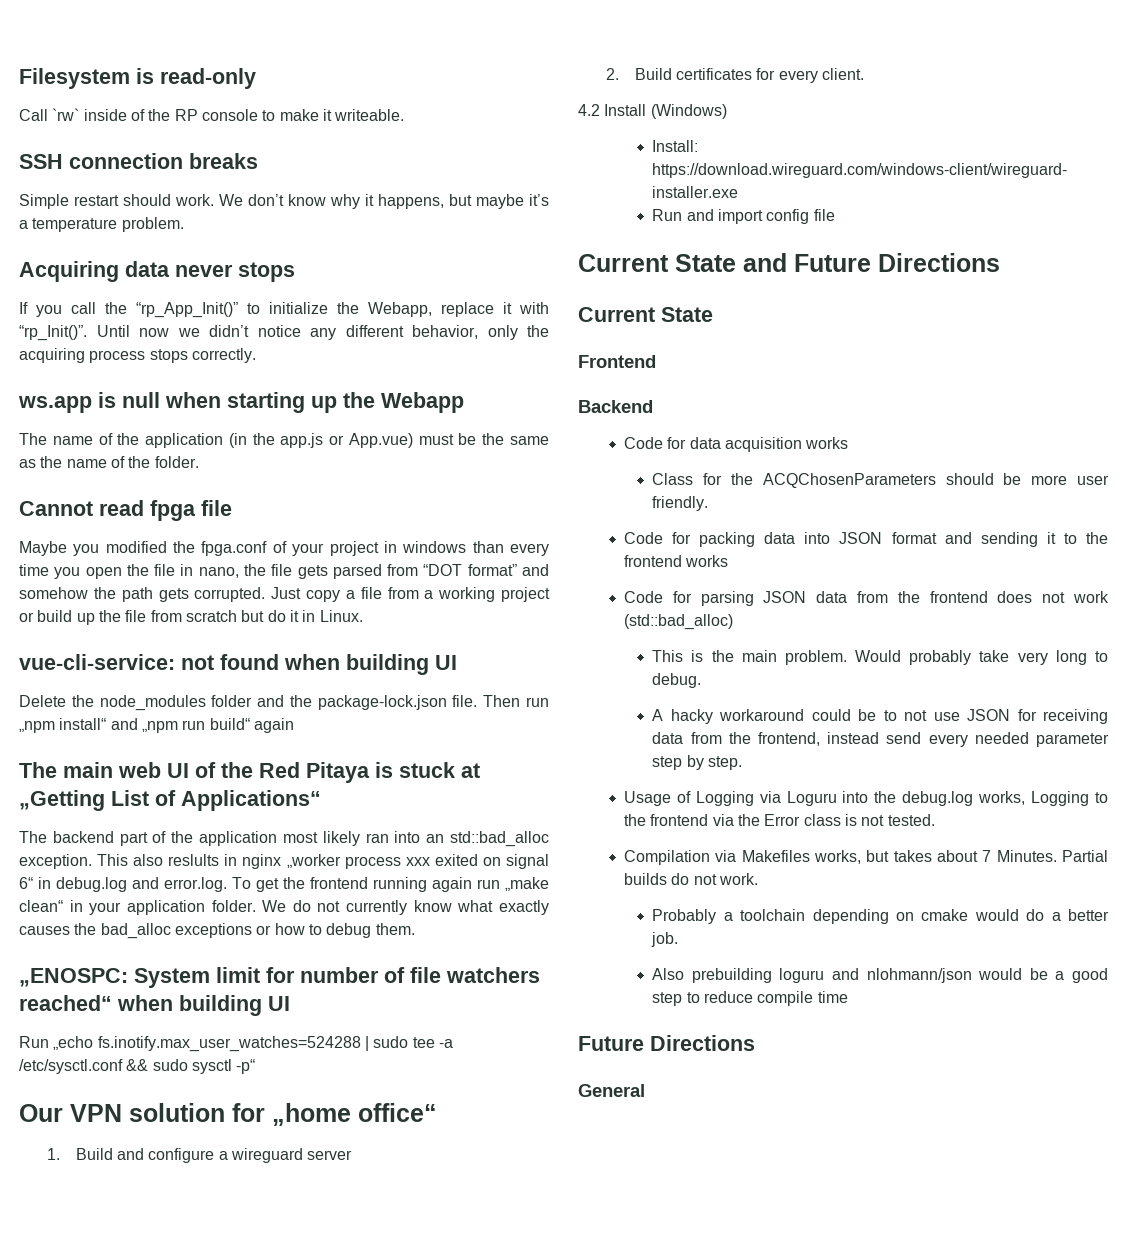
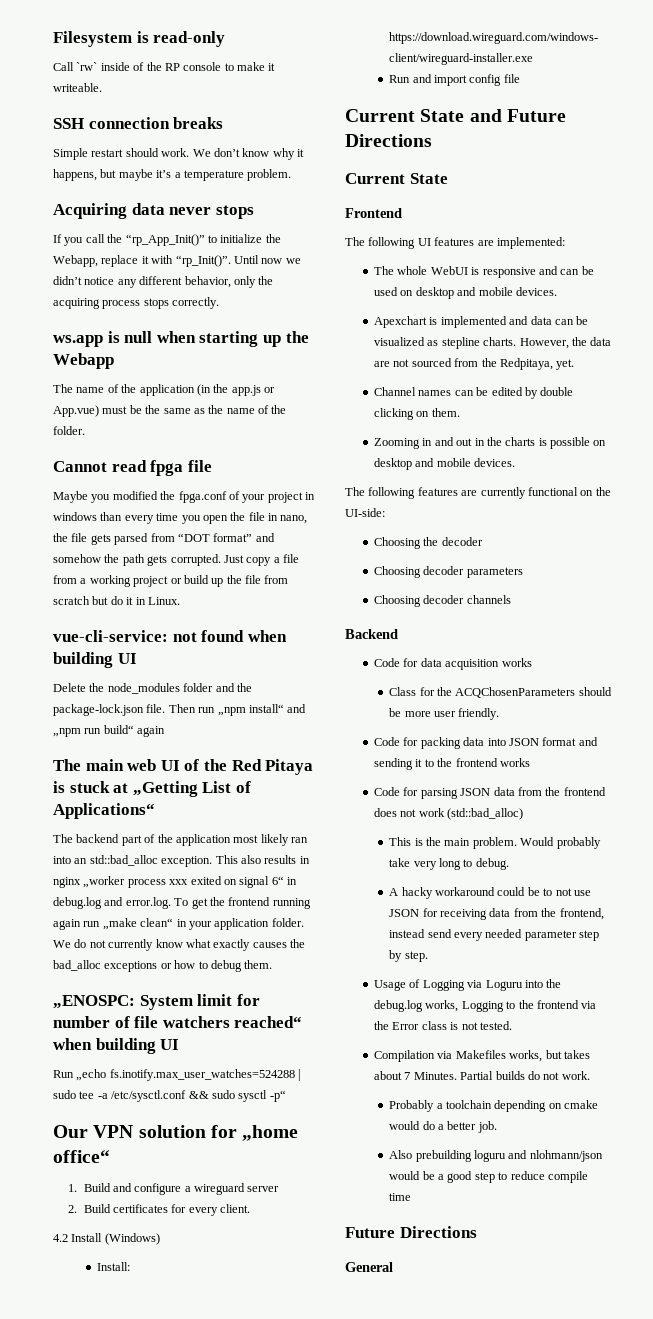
- This also reslults in nginx „worker process xxx exited on signal 6“ in debug.log and error.log. To get the frontend running again run „make clean“ in your application folder.
+ This also results in nginx „worker process xxx exited on signal 6“ in debug.log and error.log. To get the frontend running again run „make clean“ in your application folder.
+ The following UI features are implemented:
+ The whole WebUI is responsive and can be used on desktop and mobile devices.
+ Apexchart is implemented and data can be visualized as stepline charts. However, the data are not sourced from the Redpitaya, yet.
+ Channel names can be edited by double clicking on them.
+ Zooming in and out in the charts is possible on desktop and mobile devices.
+ The following features are currently functional on the UI-side:
+ Choosing the decoder
+ Choosing decoder parameters
+ Choosing decoder channels

